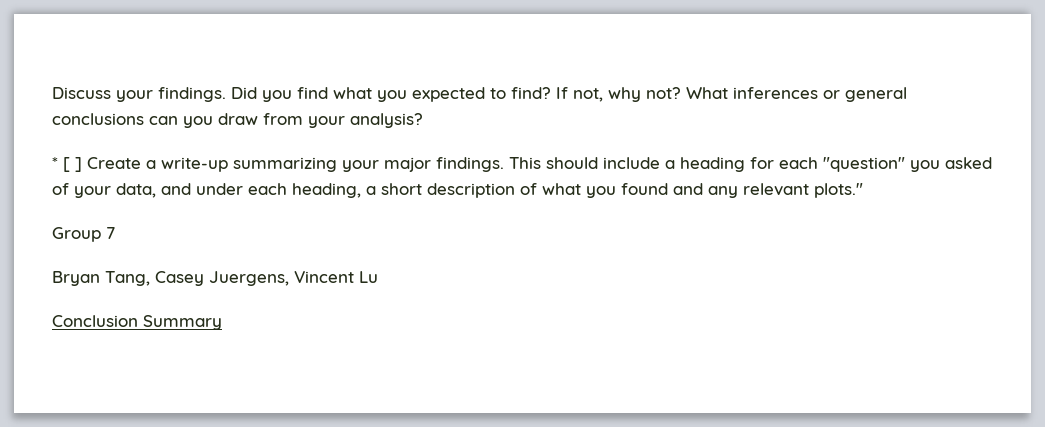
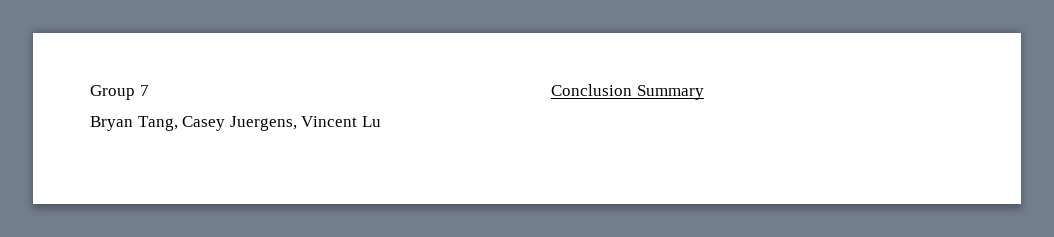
- Discuss your findings. Did you find what you expected to find? If not, why not? What inferences or general conclusions can you draw from your analysis?
- * [ ] Create a write-up summarizing your major findings. This should include a heading for each "question" you asked of your data, and under each heading, a short description of what you found and any relevant plots."

